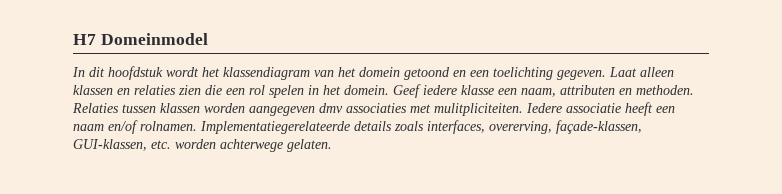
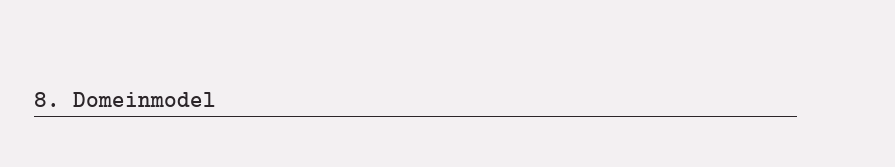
- H7 Domeinmodel
+ 8. Domeinmodel
- In dit hoofdstuk wordt het klassendiagram van het domein getoond en een toelichting gegeven. Laat alleen klassen en relaties zien die een rol spelen in het domein. Geef iedere klasse een naam, attributen en methoden. Relaties tussen klassen worden aangegeven dmv associaties met mulitpliciteiten. Iedere associatie heeft een naam en/of rolnamen. Implementatiegerelateerde details zoals interfaces, overerving, façade-klassen, GUI-klassen, etc. worden achterwege gelaten.

